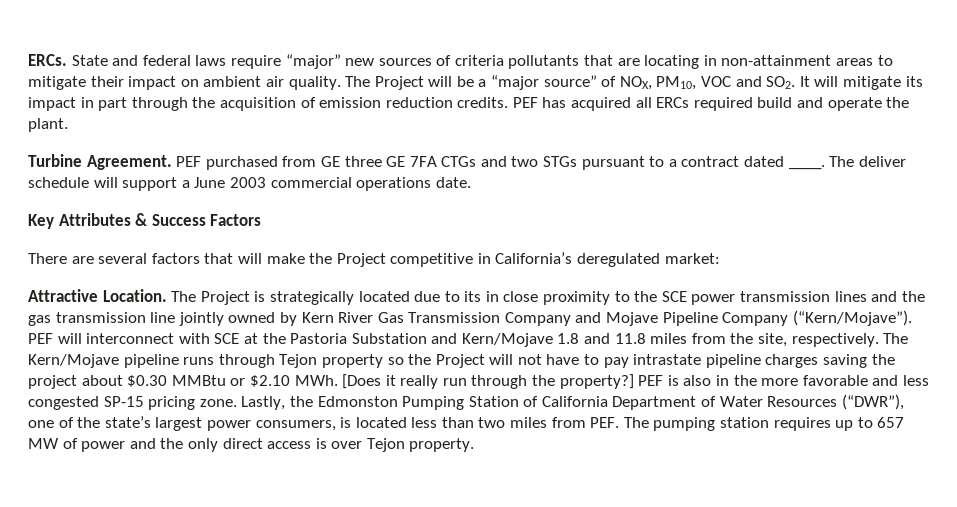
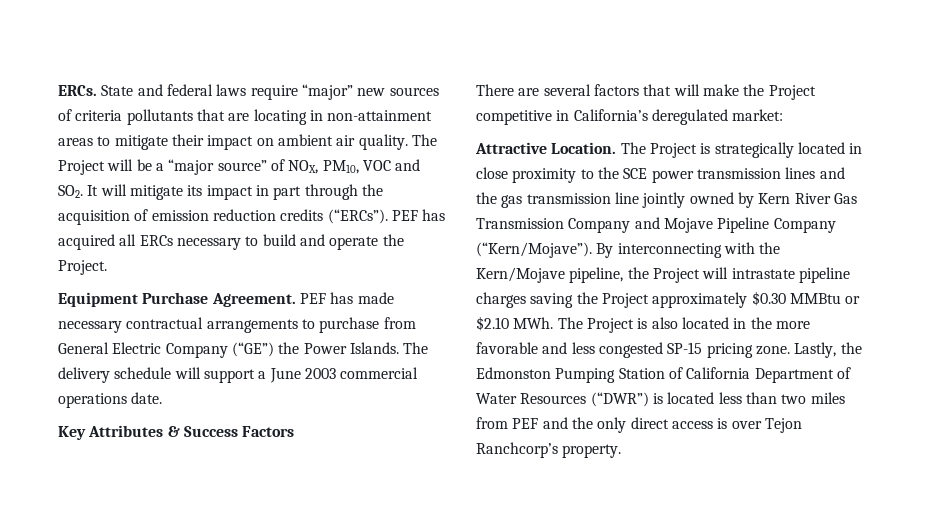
- The Project will be a “major source” of NOX, PM10, VOC and SO2. It will mitigate its impact in part through the acquisition of emission reduction credits.
+ The Project will be a “major source” of NOX, PM10, VOC and SO2. It will mitigate its impact in part through the acquisition of emission reduction credits (“ERCs”).
- PEF has acquired all ERCs required build and operate the plant.
- Turbine Agreement. PEF purchased from GE three GE 7FA CTGs and two STGs pursuant to a contract dated ____. The deliver schedule will support a June 2003 commercial operations date.
+ PEF has acquired all ERCs necessary to build and operate the Project.
+ Equipment Purchase Agreement. PEF has made necessary contractual arrangements to purchase from General Electric Company (“GE”) the Power Islands. The delivery schedule will support a June 2003 commercial operations date.
- The Project is strategically located due to its in close proximity to the SCE power transmission lines and the gas transmission line jointly owned by Kern River Gas Transmission Company and Mojave Pipeline Company (“Kern/Mojave”).
+ The Project is strategically located in close proximity to the SCE power transmission lines and the gas transmission line jointly owned by Kern River Gas Transmission Company and Mojave Pipeline Company (“Kern/Mojave”).
- PEF will interconnect with SCE at the Pastoria Substation and Kern/Mojave 1.8 and 11.8 miles from the site, respectively. The Kern/Mojave pipeline runs through Tejon property so the Project will not have to pay intrastate pipeline charges saving the project about $0.30 MMBtu or $2.10 MWh. [Does it really run through the property?] PEF is also in the more favorable and less congested SP-15 pricing zone.
+ By interconnecting with the Kern/Mojave pipeline, the Project will intrastate pipeline charges saving the Project approximately $0.30 MMBtu or $2.10 MWh. The Project is also located in the more favorable and less congested SP-15 pricing zone.
- Lastly, the Edmonston Pumping Station of California Department of Water Resources (“DWR”), one of the state’s largest power consumers, is located less than two miles from PEF. The pumping station requires up to 657 MW of power and the only direct access is over Tejon property.
+ Lastly, the Edmonston Pumping Station of California Department of Water Resources (“DWR”) is located less than two miles from PEF and the only direct access is over Tejon Ranchcorp’s property.

